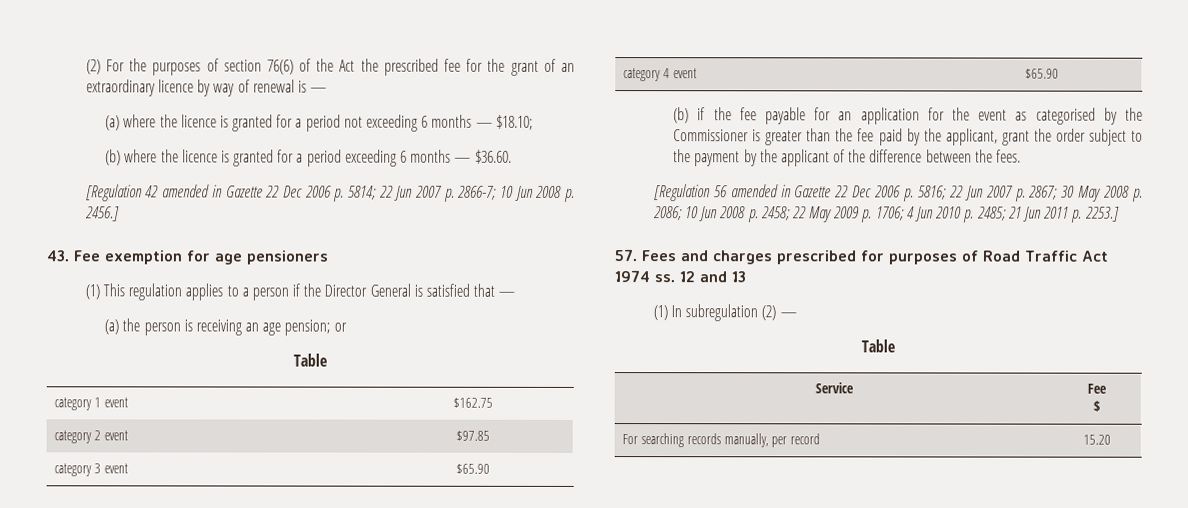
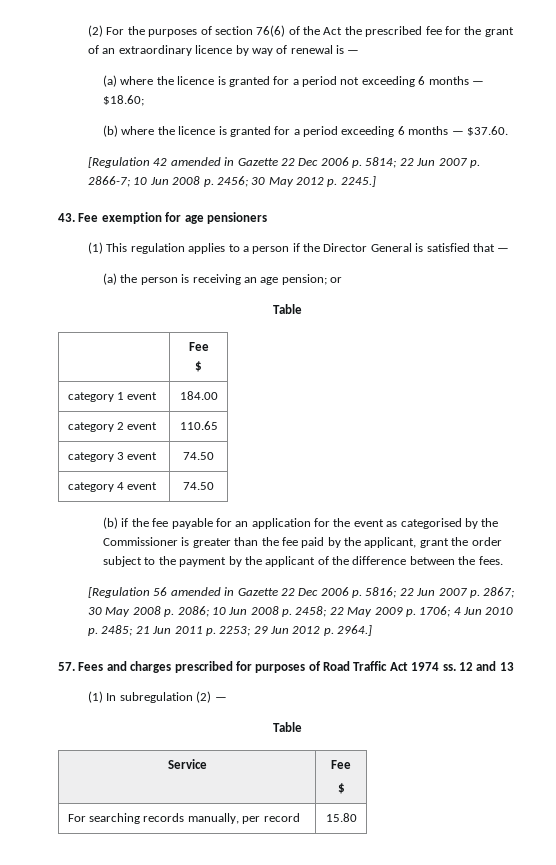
- (a) where the licence is granted for a period not exceeding 6 months — $18.10;
+ (a) where the licence is granted for a period not exceeding 6 months — $18.60;
- (b) where the licence is granted for a period exceeding 6 months — $36.60.
+ (b) where the licence is granted for a period exceeding 6 months — $37.60.
- [Regulation 42 amended in Gazette 22 Dec 2006 p. 5814; 22 Jun 2007 p. 2866-7; 10 Jun 2008 p. 2456.]
+ [Regulation 42 amended in Gazette 22 Dec 2006 p. 5814; 22 Jun 2007 p. 2866-7; 10 Jun 2008 p. 2456; 30 May 2012 p. 2245.]
  (a) the person is receiving an age pension; or
  Table
+ | Fee
+ $
- category 1 event | $162.75
+ category 1 event | 184.00
- category 2 event | $97.85
+ category 2 event | 110.65
- category 3 event | $65.90
+ category 3 event | 74.50
- category 4 event | $65.90
+ category 4 event | 74.50
- [Regulation 56 amended in Gazette 22 Dec 2006 p. 5816; 22 Jun 2007 p. 2867; 30 May 2008 p. 2086; 10 Jun 2008 p. 2458; 22 May 2009 p. 1706; 4 Jun 2010 p. 2485; 21 Jun 2011 p. 2253.]
+ [Regulation 56 amended in Gazette 22 Dec 2006 p. 5816; 22 Jun 2007 p. 2867; 30 May 2008 p. 2086; 10 Jun 2008 p. 2458; 22 May 2009 p. 1706; 4 Jun 2010 p. 2485; 21 Jun 2011 p. 2253; 29 Jun 2012 p. 2964.]
- For searching records manually, per record | 15.20
+ For searching records manually, per record | 15.80

